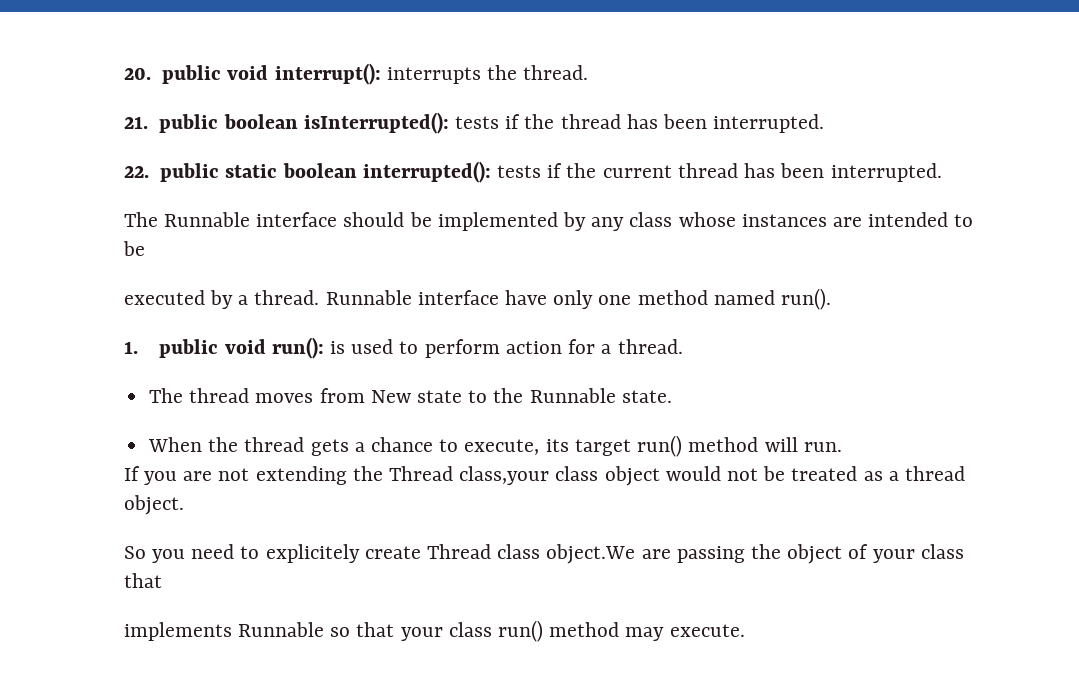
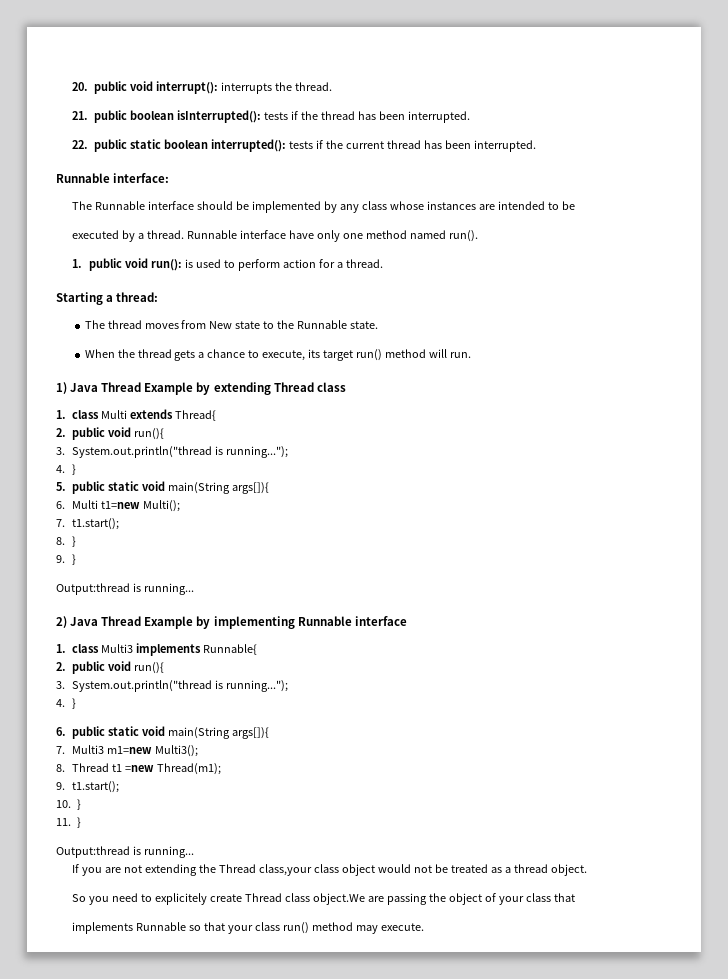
+ Runnable interface:
+ Starting a thread:
+ 1) Java Thread Example by extending Thread class
+ 1. class Multi extends Thread{
+ 2. public void run(){
+ 3. System.out.println("thread is running...");
+ 4. }
+ 5. public static void main(String args[]){
+ 6. Multi t1=new Multi();
+ 7. t1.start();
+ 8. }
+ 9. }
+ Output:thread is running...
+ 2) Java Thread Example by implementing Runnable interface
+ 1. class Multi3 implements Runnable{
+ 2. public void run(){
+ 3. System.out.println("thread is running...");
+ 4. }
+ 6. public static void main(String args[]){
+ 7. Multi3 m1=new Multi3();
+ 8. Thread t1 =new Thread(m1);
+ 9. t1.start();
+ 10. }
+ 11. }
+ Output:thread is running...

